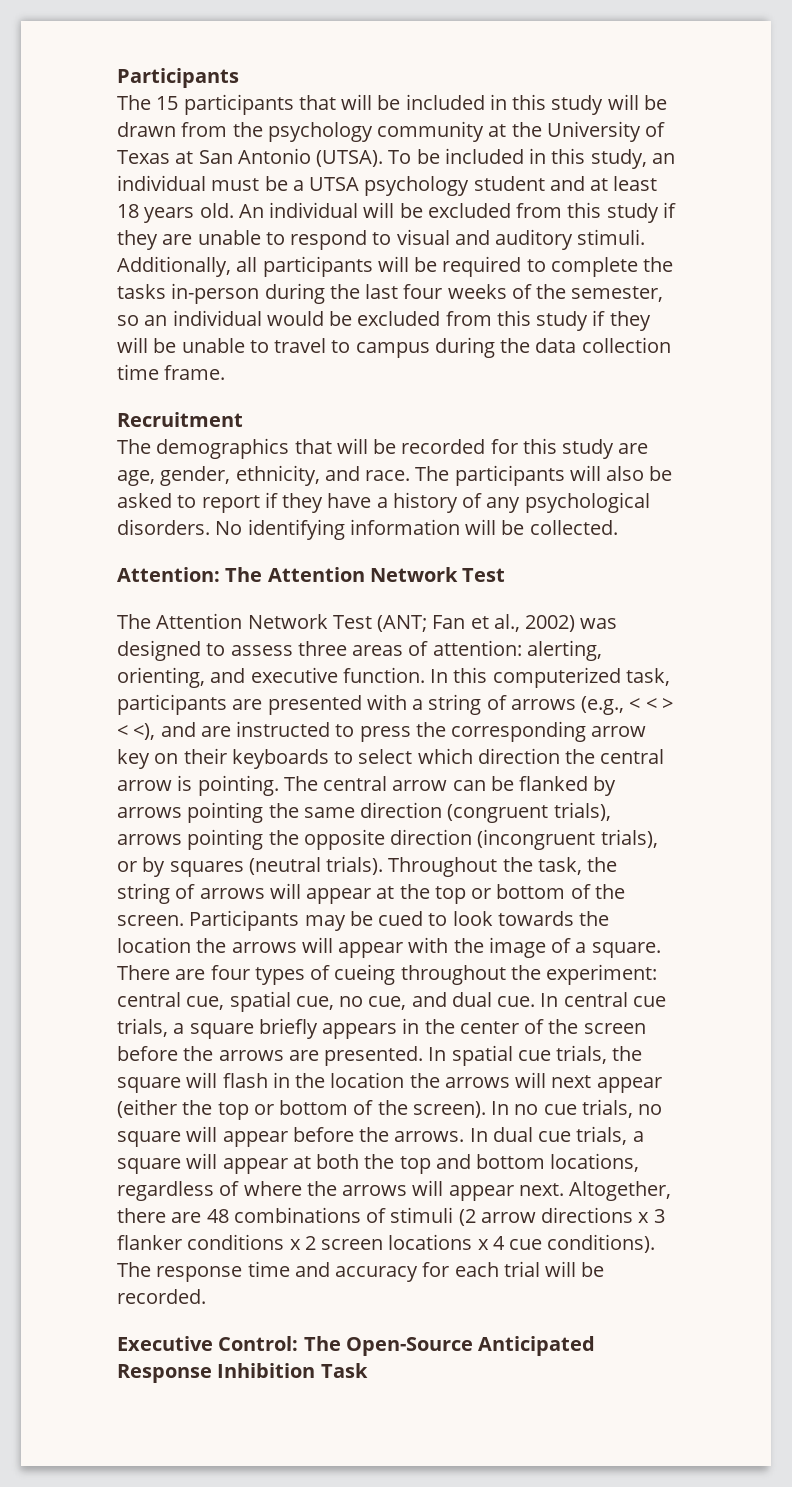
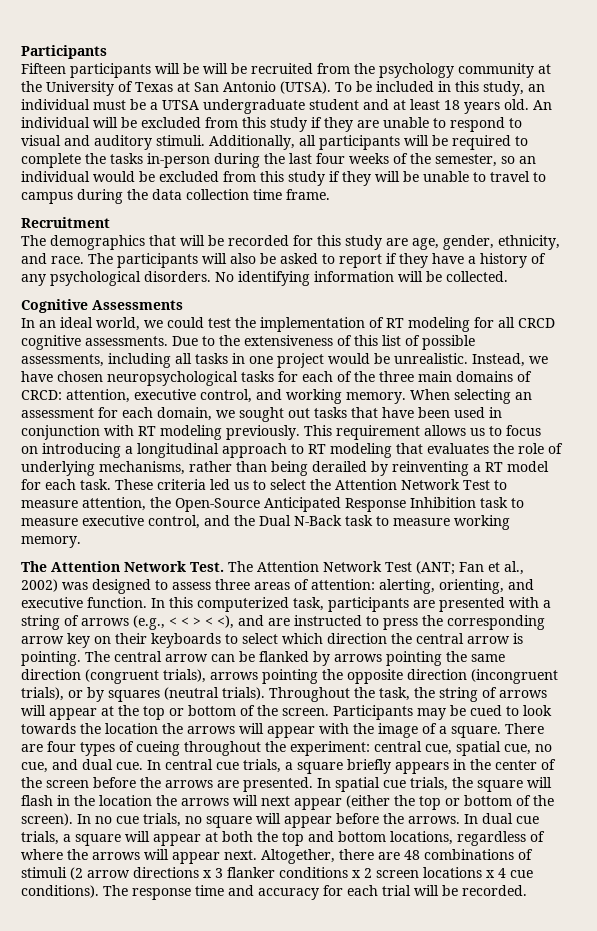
- The 15 participants that will be included in this study will be drawn from the psychology community at the University of Texas at San Antonio (UTSA).
+ Fifteen participants will be will be recruited from the psychology community at the University of Texas at San Antonio (UTSA).
- To be included in this study, an individual must be a UTSA psychology student and at least 18 years old.
+ To be included in this study, an individual must be a UTSA undergraduate student and at least 18 years old.
- Attention: The Attention Network Test
- The Attention Network Test (ANT; Fan et al., 2002) was designed to assess three areas of attention: alerting, orienting, and executive function.
+ Cognitive Assessments
+ In an ideal world, we could test the implementation of RT modeling for all CRCD cognitive assessments. Due to the extensiveness of this list of possible assessments, including all tasks in one project would be unrealistic. Instead, we have chosen neuropsychological tasks for each of the three main domains of CRCD: attention, executive control, and working memory. When selecting an assessment for each domain, we sought out tasks that have been used in conjunction with RT modeling previously. This requirement allows us to focus on introducing a longitudinal approach to RT modeling that evaluates the role of underlying mechanisms, rather than being derailed by reinventing a RT model for each task. These criteria led us to select the Attention Network Test to measure attention, the Open-Source Anticipated Response Inhibition task to measure executive control, and the Dual N-Back task to measure working memory.
+ The Attention Network Test. The Attention Network Test (ANT; Fan et al., 2002) was designed to assess three areas of attention: alerting, orienting, and executive function.
- Executive Control: The Open-Source Anticipated Response Inhibition Task

